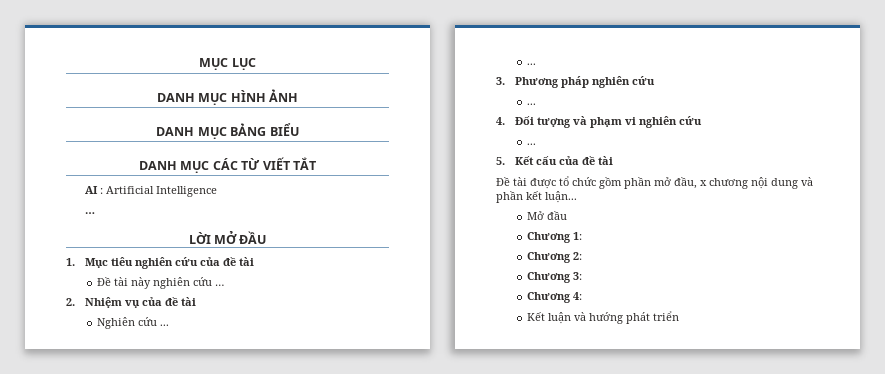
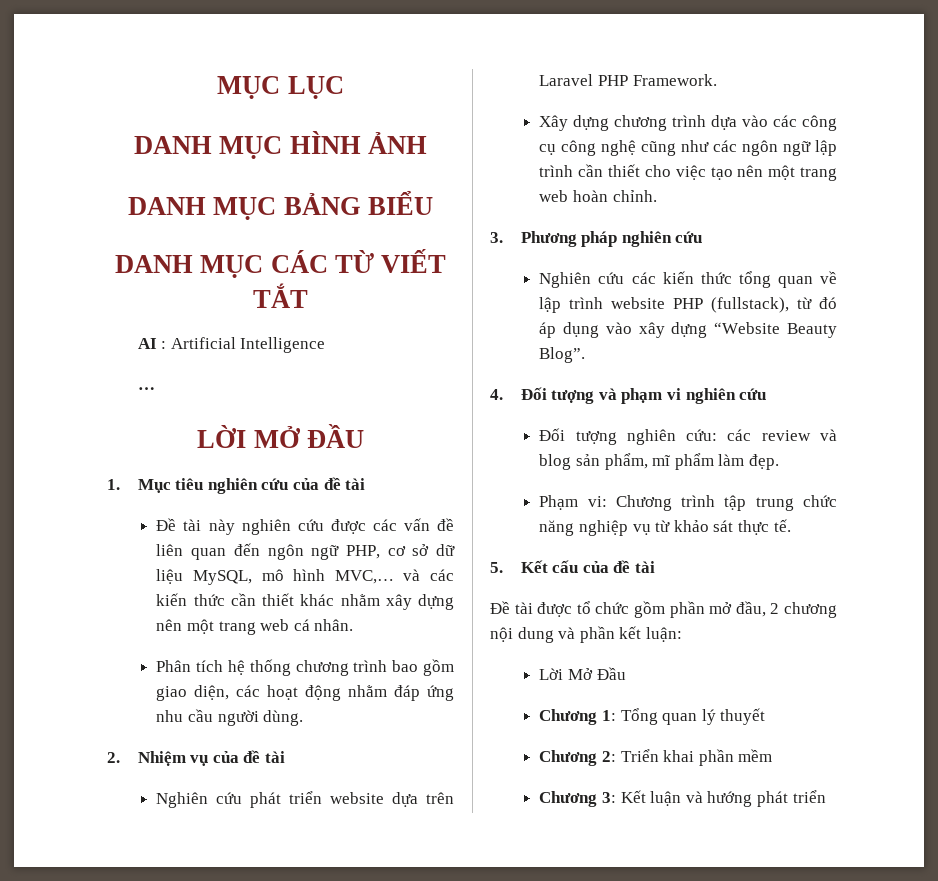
- Đề tài này nghiên cứu …
+ Đề tài này nghiên cứu được các vấn đề liên quan đến ngôn ngữ PHP, cơ sở dữ liệu MySQL, mô hình MVC,… và các kiến thức cần thiết khác nhằm xây dựng nên một trang web cá nhân.
+ Phân tích hệ thống chương trình bao gồm giao diện, các hoạt động nhằm đáp ứng nhu cầu người dùng.
- Nghiên cứu ...
- ...
+ Nghiên cứu phát triển website dựa trên Laravel PHP Framework.
+ Xây dựng chương trình dựa vào các công cụ công nghệ cũng như các ngôn ngữ lập trình cần thiết cho việc tạo nên một trang web hoàn chỉnh.
  3. Phương pháp nghiên cứu
- ...
+ Nghiên cứu các kiến thức tổng quan về lập trình website PHP (fullstack), từ đó áp dụng vào xây dựng “Website Beauty Blog”.
  4. Đối tượng và phạm vi nghiên cứu
- ...
+ Đối tượng nghiên cứu: các review và blog sản phẩm, mĩ phẩm làm đẹp.
+ Phạm vi: Chương trình tập trung chức năng nghiệp vụ từ khảo sát thực tế.
- Đề tài được tổ chức gồm phần mở đầu, x chương nội dung và phần kết luận...
- Mở đầu
- Chương 1:
- Chương 2:
+ Đề tài được tổ chức gồm phần mở đầu, 2 chương nội dung và phần kết luận:
+ Lời Mở Đầu
+ Chương 1: Tổng quan lý thuyết
+ Chương 2: Triển khai phần mềm
- Chương 3:
- Chương 4:
- Kết luận và hướng phát triển
+ Chương 3: Kết luận và hướng phát triển

